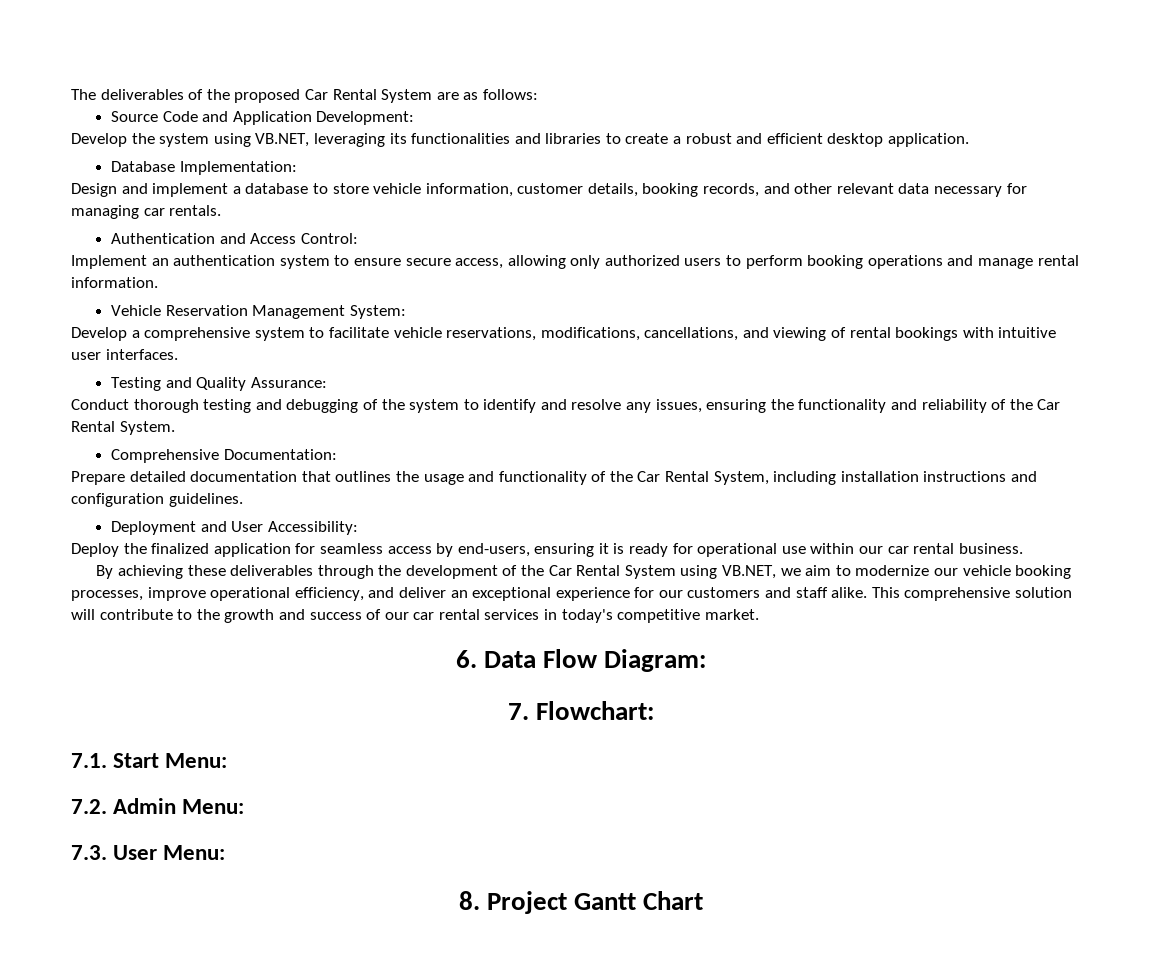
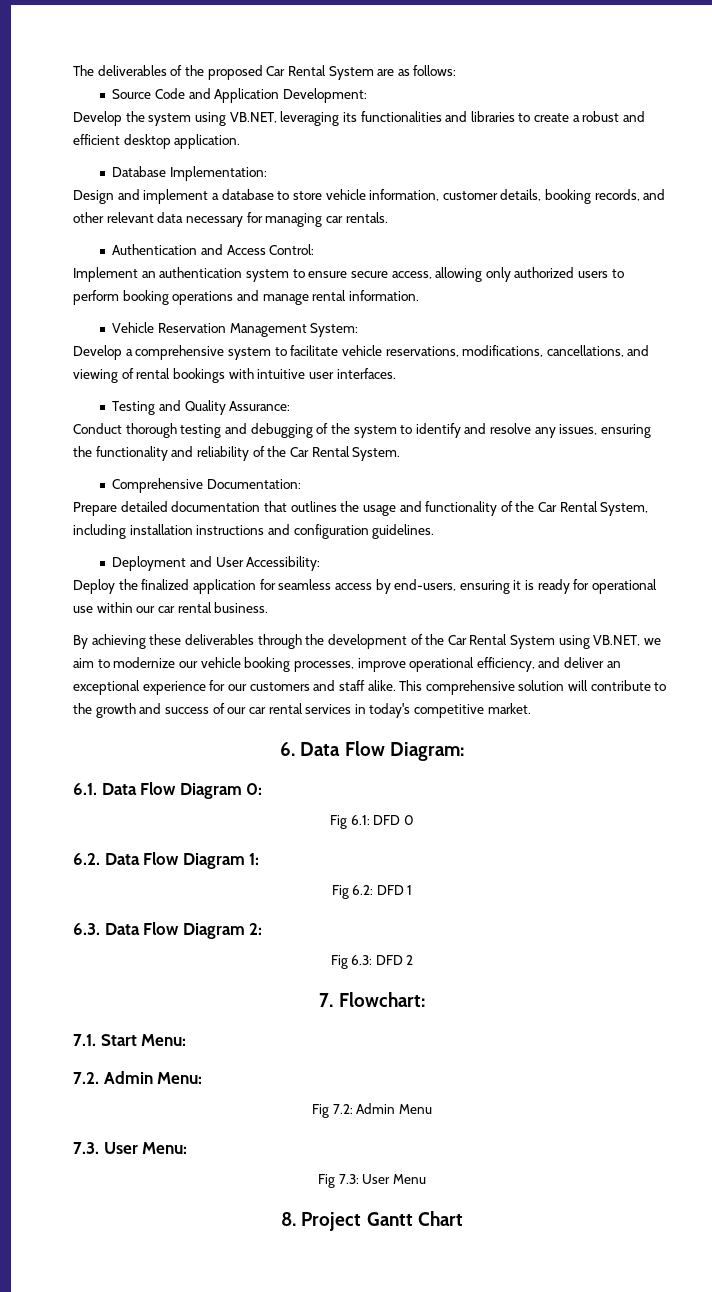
+ 6.1. Data Flow Diagram 0:
+ Fig 6.1: DFD 0
+ 6.2. Data Flow Diagram 1:
+ Fig 6.2: DFD 1
+ 6.3. Data Flow Diagram 2:
+ Fig 6.3: DFD 2
+ Fig 7.2: Admin Menu
+ Fig 7.3: User Menu

